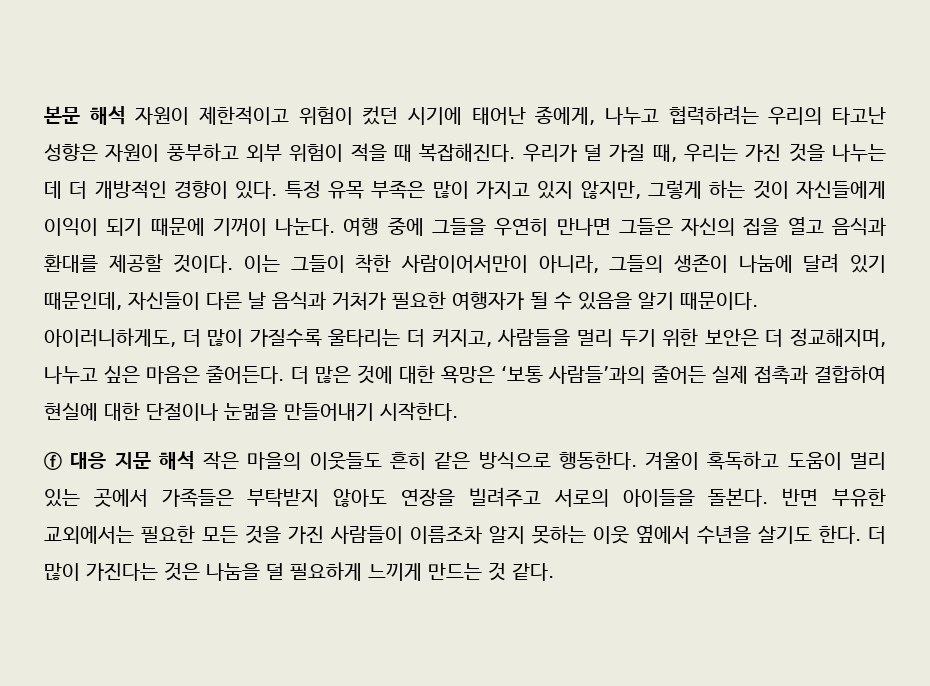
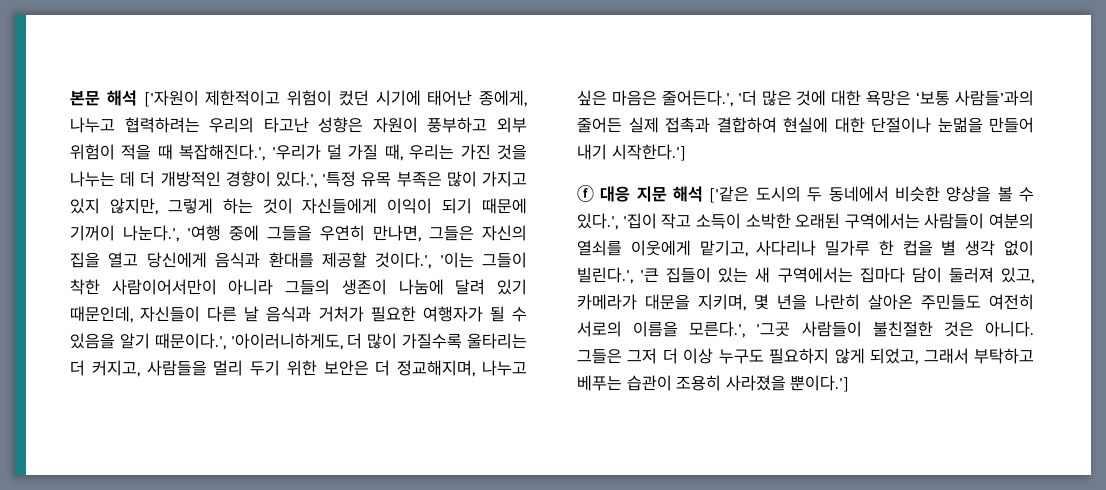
- 본문 해석 자원이 제한적이고 위험이 컸던 시기에 태어난 종에게, 나누고 협력하려는 우리의 타고난 성향은 자원이 풍부하고 외부 위험이 적을 때 복잡해진다. 우리가 덜 가질 때, 우리는 가진 것을 나누는 데 더 개방적인 경향이 있다. 특정 유목 부족은 많이 가지고 있지 않지만, 그렇게 하는 것이 자신들에게 이익이 되기 때문에 기꺼이 나눈다. 여행 중에 그들을 우연히 만나면 그들은 자신의 집을 열고 음식과 환대를 제공할 것이다. 이는 그들이 착한 사람이어서만이 아니라, 그들의 생존이 나눔에 달려 있기 때문인데, 자신들이 다른 날 음식과 거처가 필요한 여행자가 될 수 있음을 알기 때문이다. 아이러니하게도, 더 많이 가질수록 울타리는 더 커지고, 사람들을 멀리 두기 위한 보안은 더 정교해지며, 나누고 싶은 마음은 줄어든다. 더 많은 것에 대한 욕망은 ‘보통 사람들’과의 줄어든 실제 접촉과 결합하여 현실에 대한 단절이나 눈멂을 만들어내기 시작한다.
+ 본문 해석 ['자원이 제한적이고 위험이 컸던 시기에 태어난 종에게, 나누고 협력하려는 우리의 타고난 성향은 자원이 풍부하고 외부 위험이 적을 때 복잡해진다.', '우리가 덜 가질 때, 우리는 가진 것을 나누는 데 더 개방적인 경향이 있다.', '특정 유목 부족은 많이 가지고 있지 않지만, 그렇게 하는 것이 자신들에게 이익이 되기 때문에 기꺼이 나눈다.', '여행 중에 그들을 우연히 만나면, 그들은 자신의 집을 열고 당신에게 음식과 환대를 제공할 것이다.', '이는 그들이 착한 사람이어서만이 아니라 그들의 생존이 나눔에 달려 있기 때문인데, 자신들이 다른 날 음식과 거처가 필요한 여행자가 될 수 있음을 알기 때문이다.', '아이러니하게도, 더 많이 가질수록 울타리는 더 커지고, 사람들을 멀리 두기 위한 보안은 더 정교해지며, 나누고 싶은 마음은 줄어든다.', '더 많은 것에 대한 욕망은 ‘보통 사람들’과의 줄어든 실제 접촉과 결합하여 현실에 대한 단절이나 눈멂을 만들어 내기 시작한다.']
- ⓕ 대응 지문 해석 작은 마을의 이웃들도 흔히 같은 방식으로 행동한다. 겨울이 혹독하고 도움이 멀리 있는 곳에서 가족들은 부탁받지 않아도 연장을 빌려주고 서로의 아이들을 돌본다. 반면 부유한 교외에서는 필요한 모든 것을 가진 사람들이 이름조차 알지 못하는 이웃 옆에서 수년을 살기도 한다. 더 많이 가진다는 것은 나눔을 덜 필요하게 느끼게 만드는 것 같다.
+ ⓕ 대응 지문 해석 ['같은 도시의 두 동네에서 비슷한 양상을 볼 수 있다.', '집이 작고 소득이 소박한 오래된 구역에서는 사람들이 여분의 열쇠를 이웃에게 맡기고, 사다리나 밀가루 한 컵을 별 생각 없이 빌린다.', '큰 집들이 있는 새 구역에서는 집마다 담이 둘러져 있고, 카메라가 대문을 지키며, 몇 년을 나란히 살아온 주민들도 여전히 서로의 이름을 모른다.', '그곳 사람들이 불친절한 것은 아니다. 그들은 그저 더 이상 누구도 필요하지 않게 되었고, 그래서 부탁하고 베푸는 습관이 조용히 사라졌을 뿐이다.']

